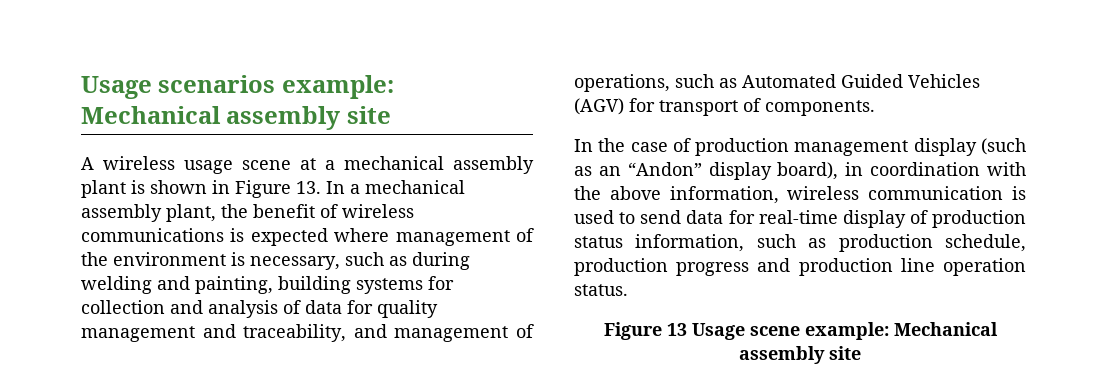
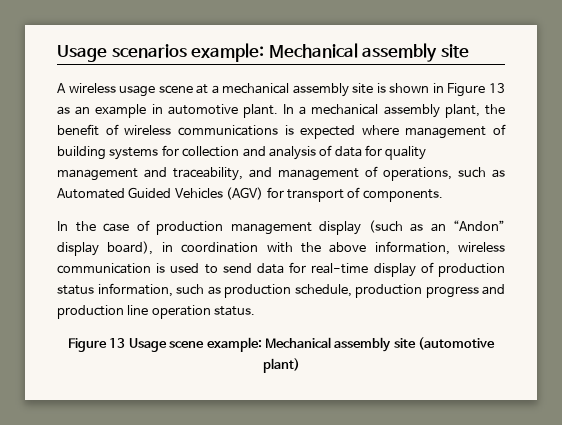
- A wireless usage scene at a mechanical assembly plant is shown in Figure 13. In a mechanical assembly plant, the benefit of wireless communications is expected where management of the environment is necessary, such as during welding and painting, building systems for collection and analysis of data for quality management and traceability, and management of operations, such as Automated Guided Vehicles (AGV) for transport of components.
+ A wireless usage scene at a mechanical assembly site is shown in Figure 13 as an example in automotive plant. In a mechanical assembly plant, the benefit of wireless communications is expected where management of building systems for collection and analysis of data for quality management and traceability, and management of operations, such as Automated Guided Vehicles (AGV) for transport of components.
- Figure 13 Usage scene example: Mechanical assembly site
+ Figure 13 Usage scene example: Mechanical assembly site (automotive plant)

